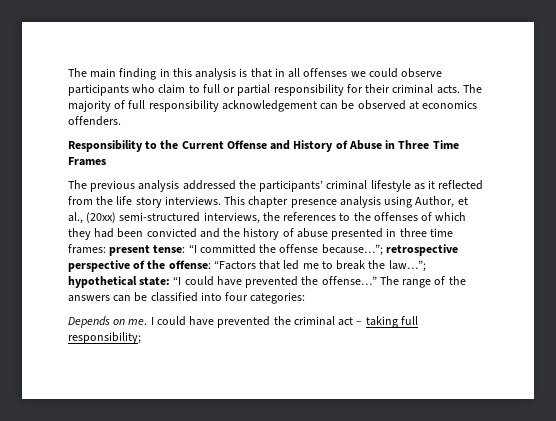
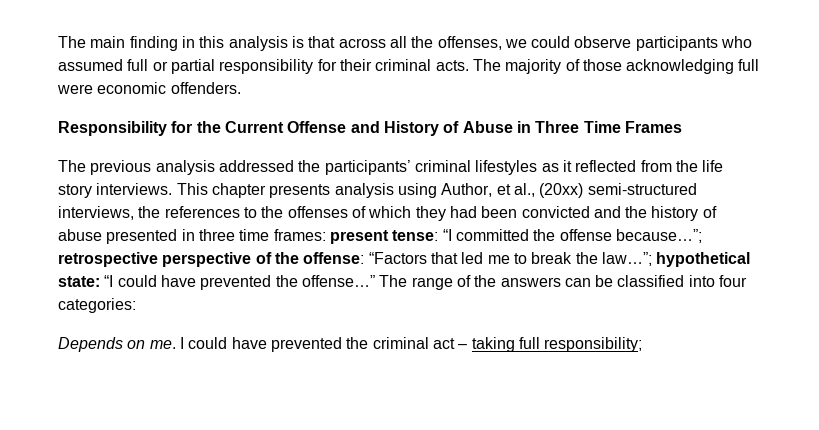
- The main finding in this analysis is that in all offenses we could observe participants who claim to full or partial responsibility for their criminal acts.
+ The main finding in this analysis is that across all the offenses, we could observe participants who assumed full or partial responsibility for their criminal acts.
- The majority of full responsibility acknowledgement can be observed at economics offenders.
+ The majority of those acknowledging full were economic offenders.
- Responsibility to the Current Offense and History of Abuse in Three Time Frames
+ Responsibility for the Current Offense and History of Abuse in Three Time Frames
- The previous analysis addressed the participants’ criminal lifestyle as it reflected from the life story interviews.
+ The previous analysis addressed the participants’ criminal lifestyles as it reflected from the life story interviews.
- This chapter presence analysis using Author, et al., (20xx) semi-structured interviews, the references to the offenses of which they had been convicted and the history of abuse presented in three time frames: present tense: “I committed the offense because…”; retrospective perspective of the offense: “Factors that led me to break the law…”; hypothetical state: “I could have prevented the offense…”
+ This chapter presents analysis using Author, et al., (20xx) semi-structured interviews, the references to the offenses of which they had been convicted and the history of abuse presented in three time frames: present tense: “I committed the offense because…”; retrospective perspective of the offense: “Factors that led me to break the law…”; hypothetical state: “I could have prevented the offense…”

